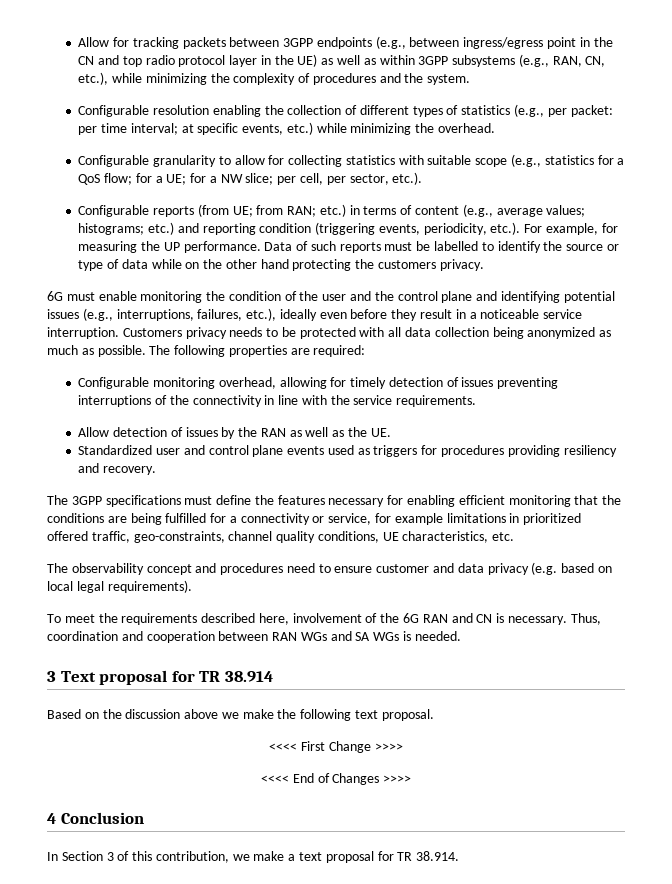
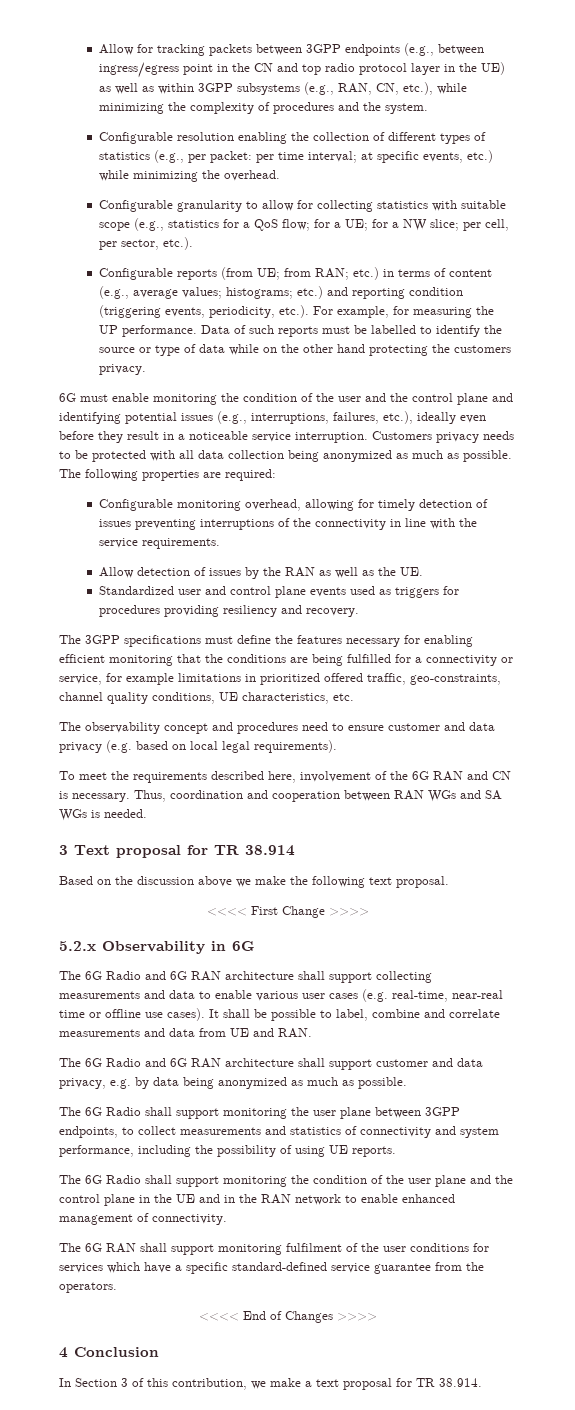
+ 5.2.x Observability in 6G
+ The 6G Radio and 6G RAN architecture shall support collecting measurements and data to enable various user cases (e.g. real-time, near-real time or offline use cases). It shall be possible to label, combine and correlate measurements and data from UE and RAN.
+ The 6G Radio and 6G RAN architecture shall support customer and data privacy, e.g. by data being anonymized as much as possible.
+ The 6G Radio shall support monitoring the user plane between 3GPP endpoints, to collect measurements and statistics of connectivity and system performance, including the possibility of using UE reports.
+ The 6G Radio shall support monitoring the condition of the user plane and the control plane in the UE and in the RAN network to enable enhanced management of connectivity.
+ The 6G RAN shall support monitoring fulfilment of the user conditions for services which have a specific standard-defined service guarantee from the operators.

